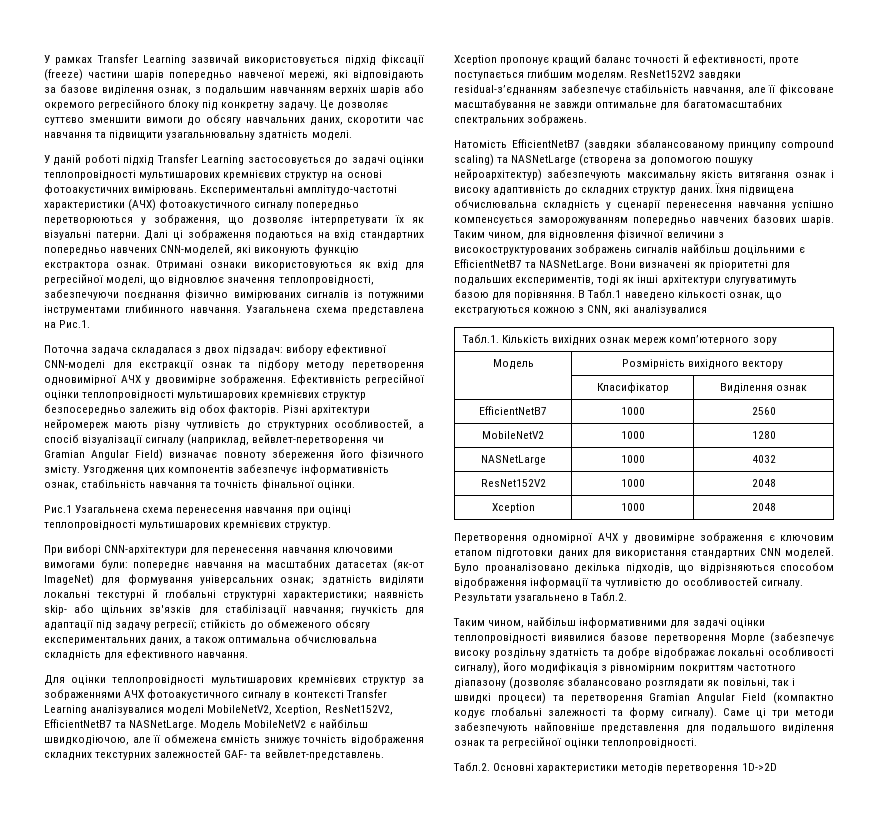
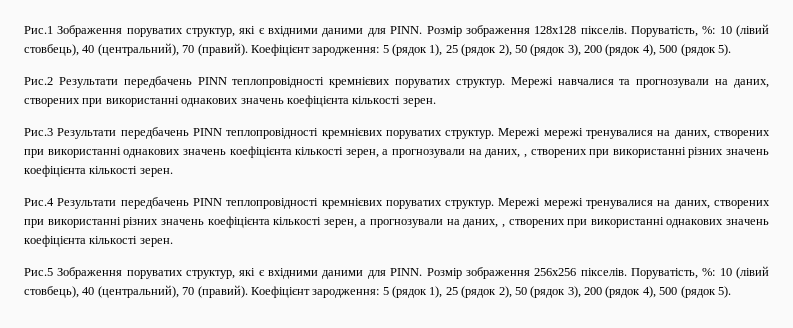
- У рамках Transfer Learning зазвичай використовується підхід фіксації (freeze) частини шарів попередньо навченої мережі, які відповідають за базове виділення ознак, з подальшим навчанням верхніх шарів або окремого регресійного блоку під конкретну задачу. Це дозволяє суттєво зменшити вимоги до обсягу навчальних даних, скоротити час навчання та підвищити узагальнювальну здатність моделі.
- У даній роботі підхід Transfer Learning застосовується до задачі оцінки теплопровідності мультишарових кремнієвих структур на основі фотоакустичних вимірювань. Експериментальні амплітудо-частотні характеристики (АЧХ) фотоакустичного сигналу попередньо перетворюються у зображення, що дозволяє інтерпретувати їх як візуальні патерни. Далі ці зображення подаються на вхід стандартних попередньо навчених CNN-моделей, які виконують функцію екстрактора ознак. Отримані ознаки використовуються як вхід для регресійної моделі, що відновлює значення теплопровідності, забезпечуючи поєднання фізично вимірюваних сигналів із потужними інструментами глибинного навчання. Узагальнена схема представлена на Рис.1.
- Поточна задача складалася з двох підзадач: вибору ефективної CNN-моделі для екстракції ознак та підбору методу перетворення одновимірної АЧХ у двовимірне зображення. Ефективність регресійної оцінки теплопровідності мультишарових кремнієвих структур безпосередньо залежить від обох факторів. Різні архітектури нейромереж мають різну чутливість до структурних особливостей, а спосіб візуалізації сигналу (наприклад, вейвлет-перетворення чи Gramian Angular Field) визначає повноту збереження його фізичного змісту. Узгодження цих компонентів забезпечує інформативність ознак, стабільність навчання та точність фінальної оцінки.
- Рис.1 Узагальнена схема перенесення навчання при оцінці теплопровідності мультишарових кремнієвих структур.
- При виборі CNN-архітектури для перенесення навчання ключовими вимогами були: попереднє навчання на масштабних датасетах (як-от ImageNet) для формування універсальних ознак; здатність виділяти локальні текстурні й глобальні структурні характеристики; наявність skip- або щільних зв'язків для стабілізації навчання; гнучкість для адаптації під задачу регресії; стійкість до обмеженого обсягу експериментальних даних, а також оптимальна обчислювальна складність для ефективного навчання.
- Для оцінки теплопровідності мультишарових кремнієвих структур за зображеннями АЧХ фотоакустичного сигналу в контексті Transfer Learning аналізувалися моделі MobileNetV2, Xception, ResNet152V2, EfficientNetB7 та NASNetLarge. Модель MobileNetV2 є найбільш швидкодіючою, але її обмежена ємність знижує точність відображення складних текстурних залежностей GAF- та вейвлет-представлень. Xception пропонує кращий баланс точності й ефективності, проте поступається глибшим моделям. ResNet152V2 завдяки residual-з’єднанням забезпечує стабільність навчання, але її фіксоване масштабування не завжди оптимальне для багатомасштабних спектральних зображень.
- Натомість EfficientNetB7 (завдяки збалансованому принципу compound scaling) та NASNetLarge (створена за допомогою пошуку нейроархітектур) забезпечують максимальну якість витягання ознак і високу адаптивність до складних структур даних. Їхня підвищена обчислювальна складність у сценарії перенесення навчання успішно компенсується заморожуванням попередньо навчених базових шарів. Таким чином, для відновлення фізичної величини з високоструктурованих зображень сигналів найбільш доцільними є EfficientNetB7 та NASNetLarge. Вони визначені як пріоритетні для подальших експериментів, тоді як інші архітектури слугуватимуть базою для порівняння. В Табл.1 наведено кількості ознак, що екстрагуються кожною з CNN, які аналізувалися
- Табл.1. Кількість вихідних ознак мереж комп’ютерного зору
- Модель | Розмірність вихідного вектору
- | Класифікатор | Виділення ознак
- EfficientNetB7 | 1000 | 2560
- MobileNetV2 | 1000 | 1280
- NASNetLarge | 1000 | 4032
- ResNet152V2 | 1000 | 2048
- Xception | 1000 | 2048
- Перетворення одномірної АЧХ у двовимірне зображення є ключовим етапом підготовки даних для використання стандартних CNN моделей. Було проаналізовано декілька підходів, що відрізняються способом відображення інформації та чутливістю до особливостей сигналу. Результати узагальнено в Табл.2.
- Таким чином, найбільш інформативними для задачі оцінки теплопровідності виявилися базове перетворення Морле (забезпечує високу роздільну здатність та добре відображає локальні особливості сигналу), його модифікація з рівномірним покриттям частотного діапазону (дозволяє збалансовано розглядати як повільні, так і швидкі процеси) та перетворення Gramian Angular Field (компактно кодує глобальні залежності та форму сигналу). Саме ці три методи забезпечують найповніше представлення для подальшого виділення ознак та регресійної оцінки теплопровідності.
- Табл.2. Основні характеристики методів перетворення 1D->2D
+ Рис.1 Зображення поруватих структур, які є вхідними даними для PINN. Розмір зображення 128х128 пікселів. Поруватість, %: 10 (лівий стовбець), 40 (центральний), 70 (правий). Коефіцієнт зародження: 5 (рядок 1), 25 (рядок 2), 50 (рядок 3), 200 (рядок 4), 500 (рядок 5).
+ Рис.2 Результати передбачень PINN теплопровідності кремнієвих поруватих структур. Мережі навчалися та прогнозували на даних, створених при використанні однакових значень коефіцієнта кількості зерен.
+ Рис.3 Результати передбачень PINN теплопровідності кремнієвих поруватих структур. Мережі мережі тренувалися на даних, створених при використанні однакових значень коефіцієнта кількості зерен, а прогнозували на даних, , створених при використанні різних значень коефіцієнта кількості зерен.
+ Рис.4 Результати передбачень PINN теплопровідності кремнієвих поруватих структур. Мережі мережі тренувалися на даних, створених при використанні різних значень коефіцієнта кількості зерен, а прогнозували на даних, , створених при використанні однакових значень коефіцієнта кількості зерен.
+ Рис.5 Зображення поруватих структур, які є вхідними даними для PINN. Розмір зображення 256х256 пікселів. Поруватість, %: 10 (лівий стовбець), 40 (центральний), 70 (правий). Коефіцієнт зародження: 5 (рядок 1), 25 (рядок 2), 50 (рядок 3), 200 (рядок 4), 500 (рядок 5).

